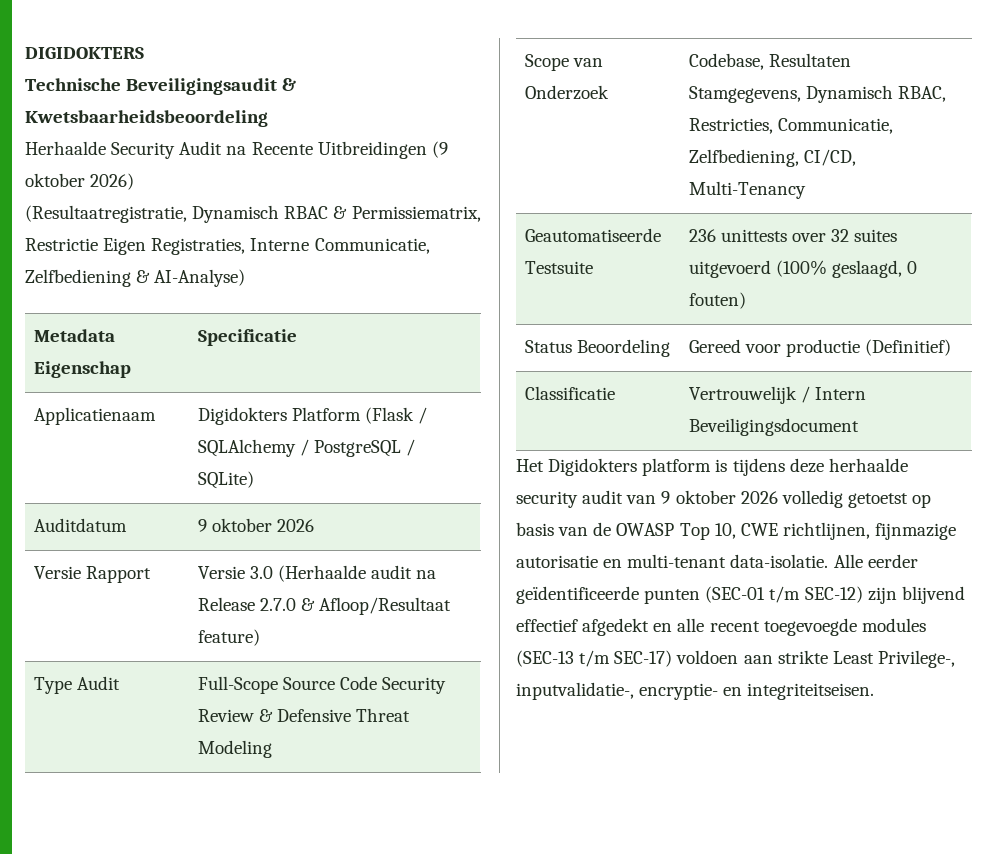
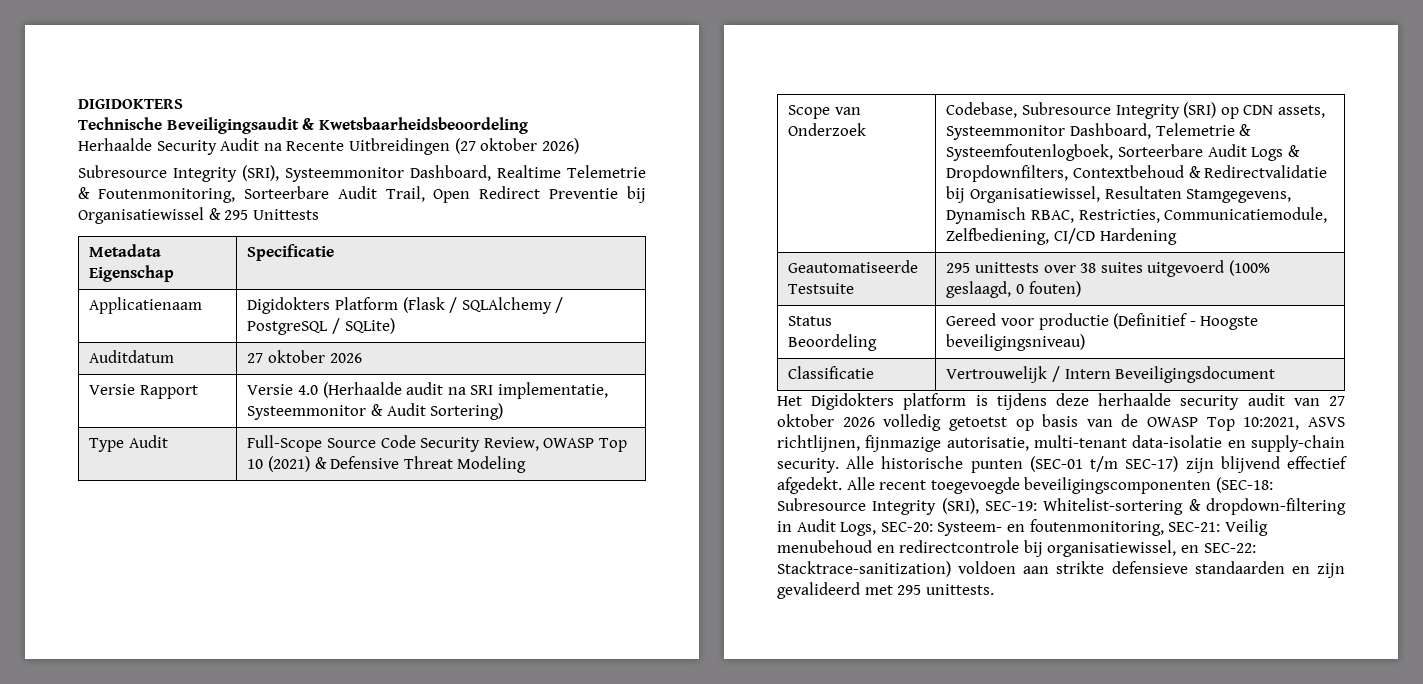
- Herhaalde Security Audit na Recente Uitbreidingen (9 oktober 2026)
+ Herhaalde Security Audit na Recente Uitbreidingen (27 oktober 2026)
- (Resultaatregistratie, Dynamisch RBAC & Permissiematrix, Restrictie Eigen Registraties, Interne Communicatie, Zelfbediening & AI-Analyse)
+ Subresource Integrity (SRI), Systeemmonitor Dashboard, Realtime Telemetrie & Foutenmonitoring, Sorteerbare Audit Trail, Open Redirect Preventie bij Organisatiewissel & 295 Unittests
- Auditdatum | 9 oktober 2026
+ Auditdatum | 27 oktober 2026
- Versie Rapport | Versie 3.0 (Herhaalde audit na Release 2.7.0 & Afloop/Resultaat feature)
+ Versie Rapport | Versie 4.0 (Herhaalde audit na SRI implementatie, Systeemmonitor & Audit Sortering)
- Type Audit | Full-Scope Source Code Security Review & Defensive Threat Modeling
+ Type Audit | Full-Scope Source Code Security Review, OWASP Top 10 (2021) & Defensive Threat Modeling
- Scope van Onderzoek | Codebase, Resultaten Stamgegevens, Dynamisch RBAC, Restricties, Communicatie, Zelfbediening, CI/CD, Multi-Tenancy
+ Scope van Onderzoek | Codebase, Subresource Integrity (SRI) op CDN assets, Systeemmonitor Dashboard, Telemetrie & Systeemfoutenlogboek, Sorteerbare Audit Logs & Dropdownfilters, Contextbehoud & Redirectvalidatie bij Organisatiewissel, Resultaten Stamgegevens, Dynamisch RBAC, Restricties, Communicatiemodule, Zelfbediening, CI/CD Hardening
- Geautomatiseerde Testsuite | 236 unittests over 32 suites uitgevoerd (100% geslaagd, 0 fouten)
+ Geautomatiseerde Testsuite | 295 unittests over 38 suites uitgevoerd (100% geslaagd, 0 fouten)
- Status Beoordeling | Gereed voor productie (Definitief)
+ Status Beoordeling | Gereed voor productie (Definitief - Hoogste beveiligingsniveau)
- Het Digidokters platform is tijdens deze herhaalde security audit van 9 oktober 2026 volledig getoetst op basis van de OWASP Top 10, CWE richtlijnen, fijnmazige autorisatie en multi-tenant data-isolatie. Alle eerder geïdentificeerde punten (SEC-01 t/m SEC-12) zijn blijvend effectief afgedekt en alle recent toegevoegde modules (SEC-13 t/m SEC-17) voldoen aan strikte Least Privilege-, inputvalidatie-, encryptie- en integriteitseisen.
+ Het Digidokters platform is tijdens deze herhaalde security audit van 27 oktober 2026 volledig getoetst op basis van de OWASP Top 10:2021, ASVS richtlijnen, fijnmazige autorisatie, multi-tenant data-isolatie en supply-chain security. Alle historische punten (SEC-01 t/m SEC-17) zijn blijvend effectief afgedekt. Alle recent toegevoegde beveiligingscomponenten (SEC-18: Subresource Integrity (SRI), SEC-19: Whitelist-sortering & dropdown-filtering in Audit Logs, SEC-20: Systeem- en foutenmonitoring, SEC-21: Veilig menubehoud en redirectcontrole bij organisatiewissel, en SEC-22: Stacktrace-sanitization) voldoen aan strikte defensieve standaarden en zijn gevalideerd met 295 unittests.

